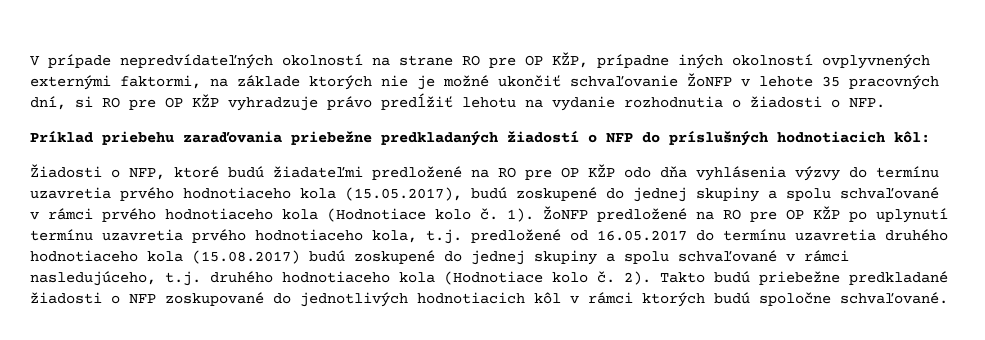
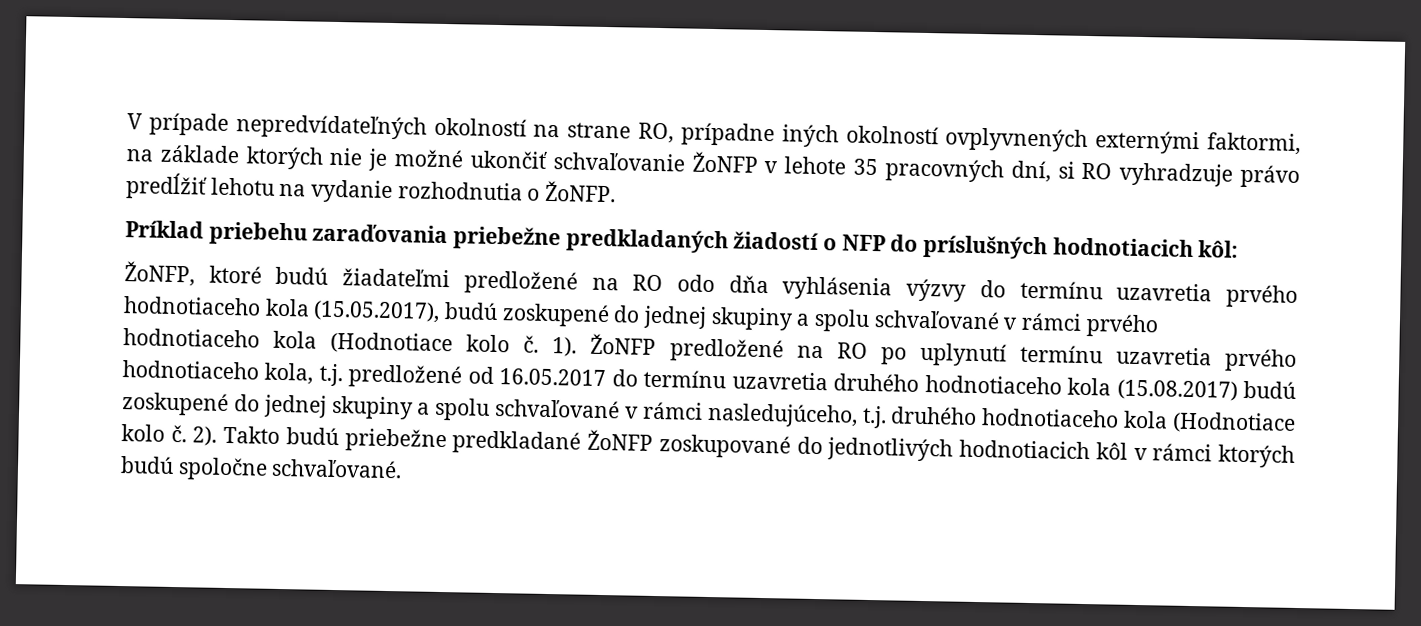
- V prípade nepredvídateľných okolností na strane RO pre OP KŽP, prípadne iných okolností ovplyvnených externými faktormi, na základe ktorých nie je možné ukončiť schvaľovanie ŽoNFP v lehote 35 pracovných dní, si RO pre OP KŽP vyhradzuje právo predĺžiť lehotu na vydanie rozhodnutia o žiadosti o NFP.
+ V prípade nepredvídateľných okolností na strane RO, prípadne iných okolností ovplyvnených externými faktormi, na základe ktorých nie je možné ukončiť schvaľovanie ŽoNFP v lehote 35 pracovných dní, si RO vyhradzuje právo predĺžiť lehotu na vydanie rozhodnutia o ŽoNFP.
- Žiadosti o NFP, ktoré budú žiadateľmi predložené na RO pre OP KŽP odo dňa vyhlásenia výzvy do termínu uzavretia prvého hodnotiaceho kola (15.05.2017), budú zoskupené do jednej skupiny a spolu schvaľované v rámci prvého hodnotiaceho kola (Hodnotiace kolo č.
+ ŽoNFP, ktoré budú žiadateľmi predložené na RO odo dňa vyhlásenia výzvy do termínu uzavretia prvého hodnotiaceho kola (15.05.2017), budú zoskupené do jednej skupiny a spolu schvaľované v rámci prvého hodnotiaceho kola (Hodnotiace kolo č.
- ŽoNFP predložené na RO pre OP KŽP po uplynutí termínu uzavretia prvého hodnotiaceho kola, t.j. predložené od 16.05.2017 do termínu uzavretia druhého hodnotiaceho kola (15.08.2017) budú zoskupené do jednej skupiny a spolu schvaľované v rámci nasledujúceho, t.j. druhého hodnotiaceho kola (Hodnotiace kolo č.
+ ŽoNFP predložené na RO po uplynutí termínu uzavretia prvého hodnotiaceho kola, t.j. predložené od 16.05.2017 do termínu uzavretia druhého hodnotiaceho kola (15.08.2017) budú zoskupené do jednej skupiny a spolu schvaľované v rámci nasledujúceho, t.j. druhého hodnotiaceho kola (Hodnotiace kolo č.
- Takto budú priebežne predkladané žiadosti o NFP zoskupované do jednotlivých hodnotiacich kôl v rámci ktorých budú spoločne schvaľované.
+ Takto budú priebežne predkladané ŽoNFP zoskupované do jednotlivých hodnotiacich kôl v rámci ktorých budú spoločne schvaľované.

